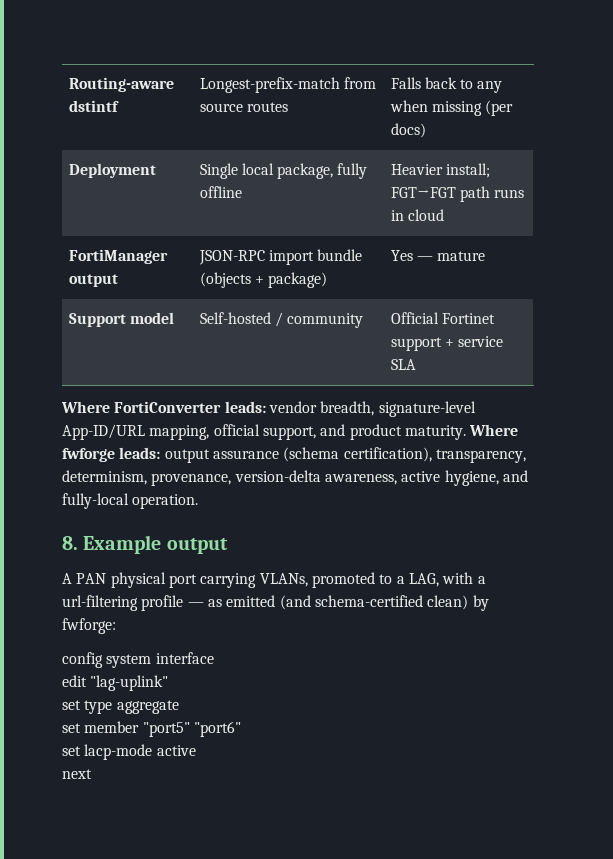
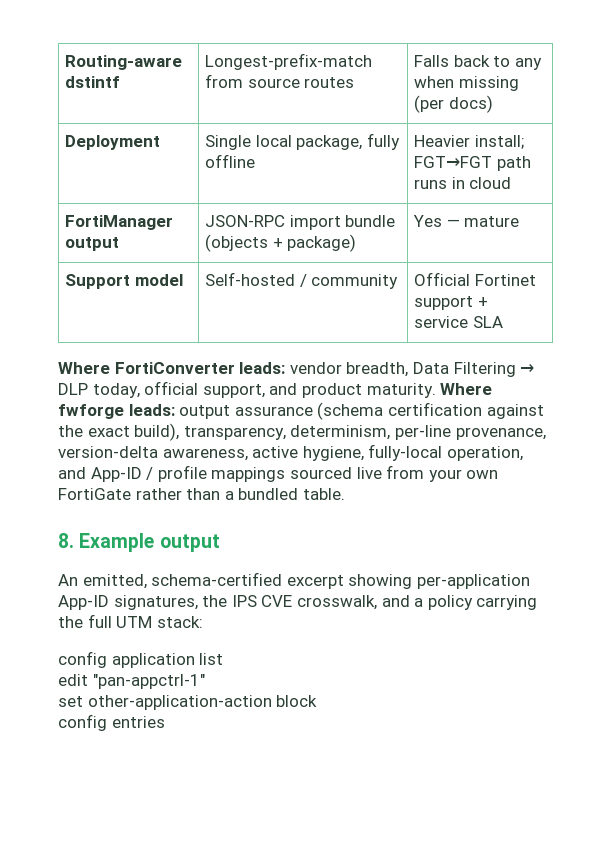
- Where FortiConverter leads: vendor breadth, signature-level App-ID/URL mapping, official support, and product maturity.
+ Where FortiConverter leads: vendor breadth, Data Filtering → DLP today, official support, and product maturity.
- Where fwforge leads: output assurance (schema certification), transparency, determinism, provenance, version-delta awareness, active hygiene, and fully-local operation.
+ Where fwforge leads: output assurance (schema certification against the exact build), transparency, determinism, per-line provenance, version-delta awareness, active hygiene, fully-local operation, and App-ID / profile mappings sourced live from your own FortiGate rather than a bundled table.
  8. Example output
- A PAN physical port carrying VLANs, promoted to a LAG, with a url-filtering profile — as emitted (and schema-certified clean) by fwforge:
- config system interface
+ An emitted, schema-certified excerpt showing per-application App-ID signatures, the IPS CVE crosswalk, and a policy carrying the full UTM stack:
+ config application list
- edit "lag-uplink"
- set type aggregate
- set member "port5" "port6"
- set lacp-mode active
- next
+ edit "pan-appctrl-1"
+ set other-application-action block
+ config entries

